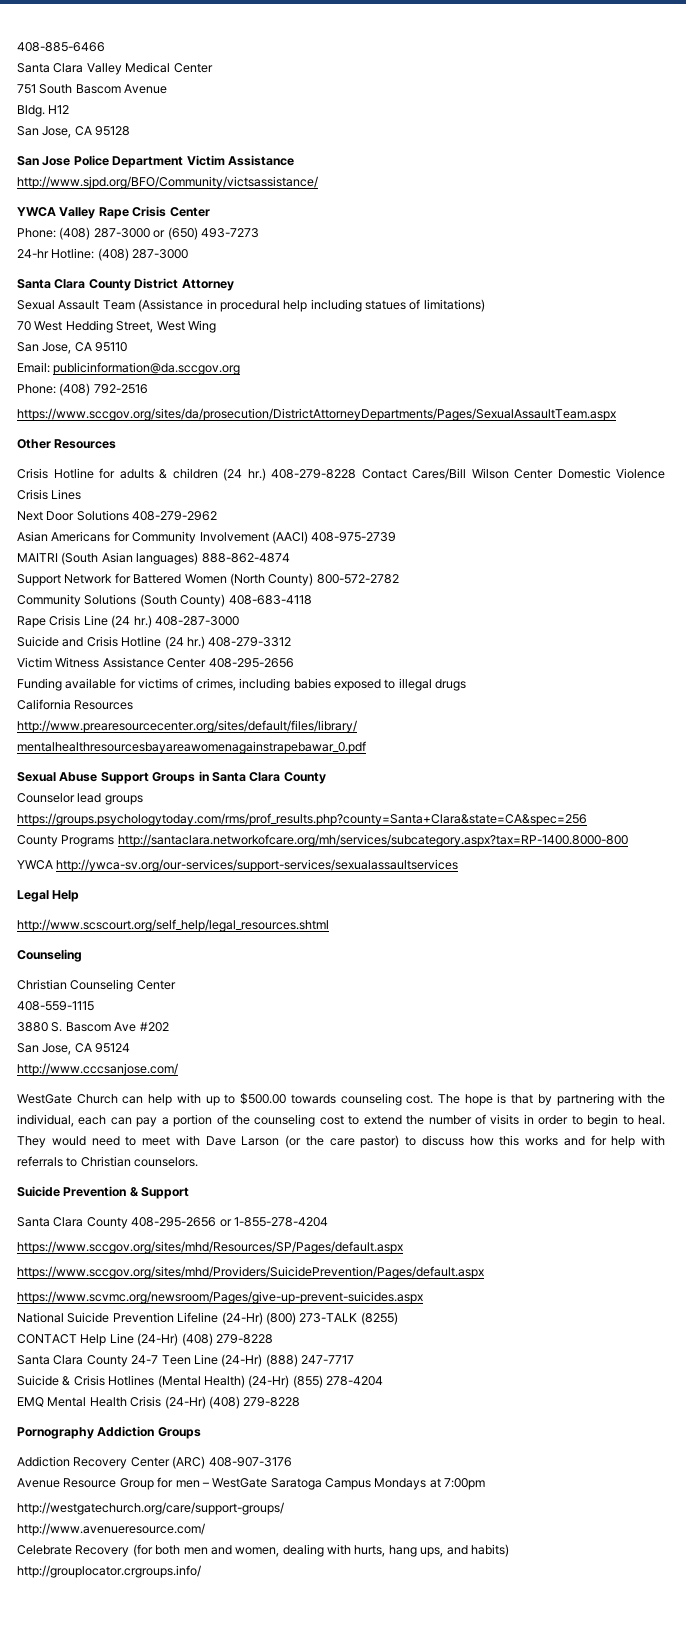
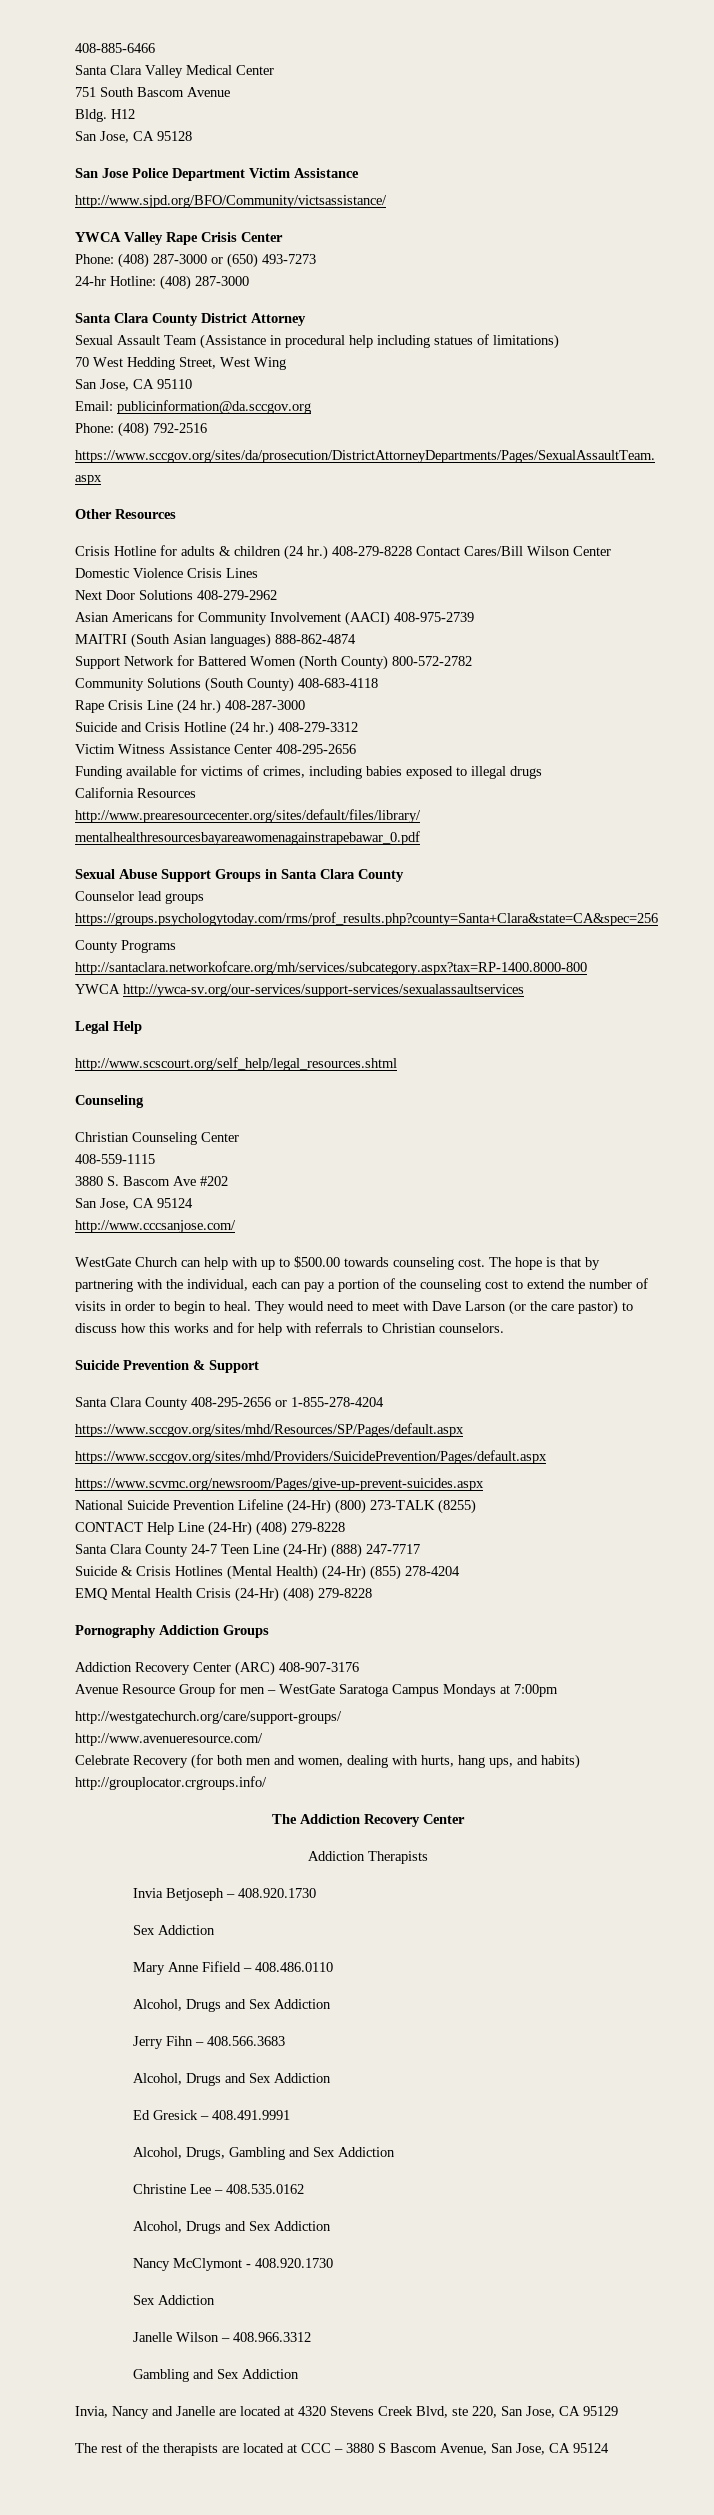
+ The Addiction Recovery Center
+ Addiction Therapists
+ Invia Betjoseph – 408.920.1730
+ Sex Addiction
+ Mary Anne Fifield – 408.486.0110
+ Alcohol, Drugs and Sex Addiction
+ Jerry Fihn – 408.566.3683
+ Alcohol, Drugs and Sex Addiction
+ Ed Gresick – 408.491.9991
+ Alcohol, Drugs, Gambling and Sex Addiction
+ Christine Lee – 408.535.0162
+ Alcohol, Drugs and Sex Addiction
+ Nancy McClymont - 408.920.1730
+ Sex Addiction
+ Janelle Wilson – 408.966.3312
+ Gambling and Sex Addiction
+ Invia, Nancy and Janelle are located at 4320 Stevens Creek Blvd, ste 220, San Jose, CA 95129
+ The rest of the therapists are located at CCC – 3880 S Bascom Avenue, San Jose, CA 95124

